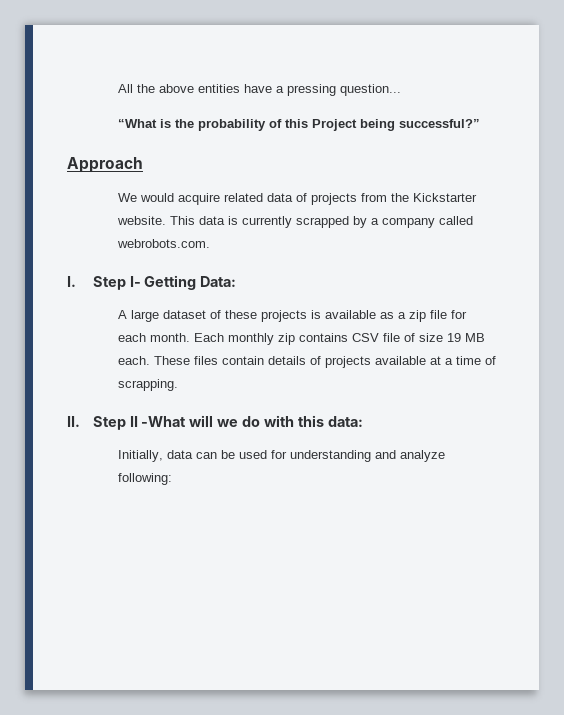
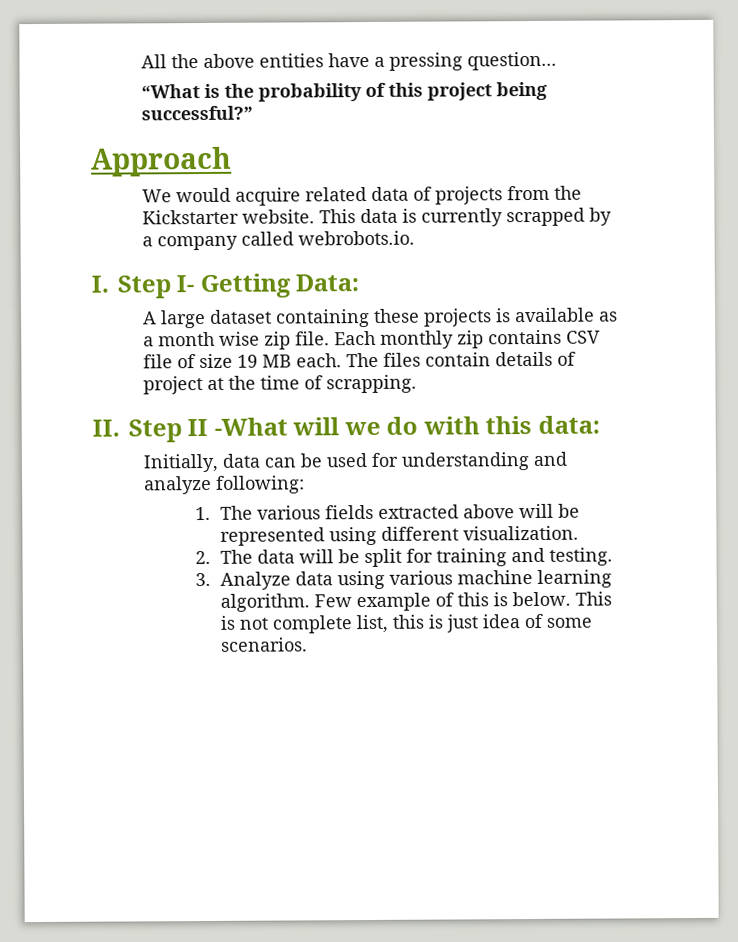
- “What is the probability of this Project being successful?”
+ “What is the probability of this project being successful?”
- This data is currently scrapped by a company called webrobots.com.
+ This data is currently scrapped by a company called webrobots.io.
- A large dataset of these projects is available as a zip file for each month.
+ A large dataset containing these projects is available as a month wise zip file.
- These files contain details of projects available at a time of scrapping.
+ The files contain details of project at the time of scrapping.
+ 1. The various fields extracted above will be represented using different visualization.
+ 2. The data will be split for training and testing.
+ 3. Analyze data using various machine learning algorithm. Few example of this is below. This is not complete list, this is just idea of some scenarios.

